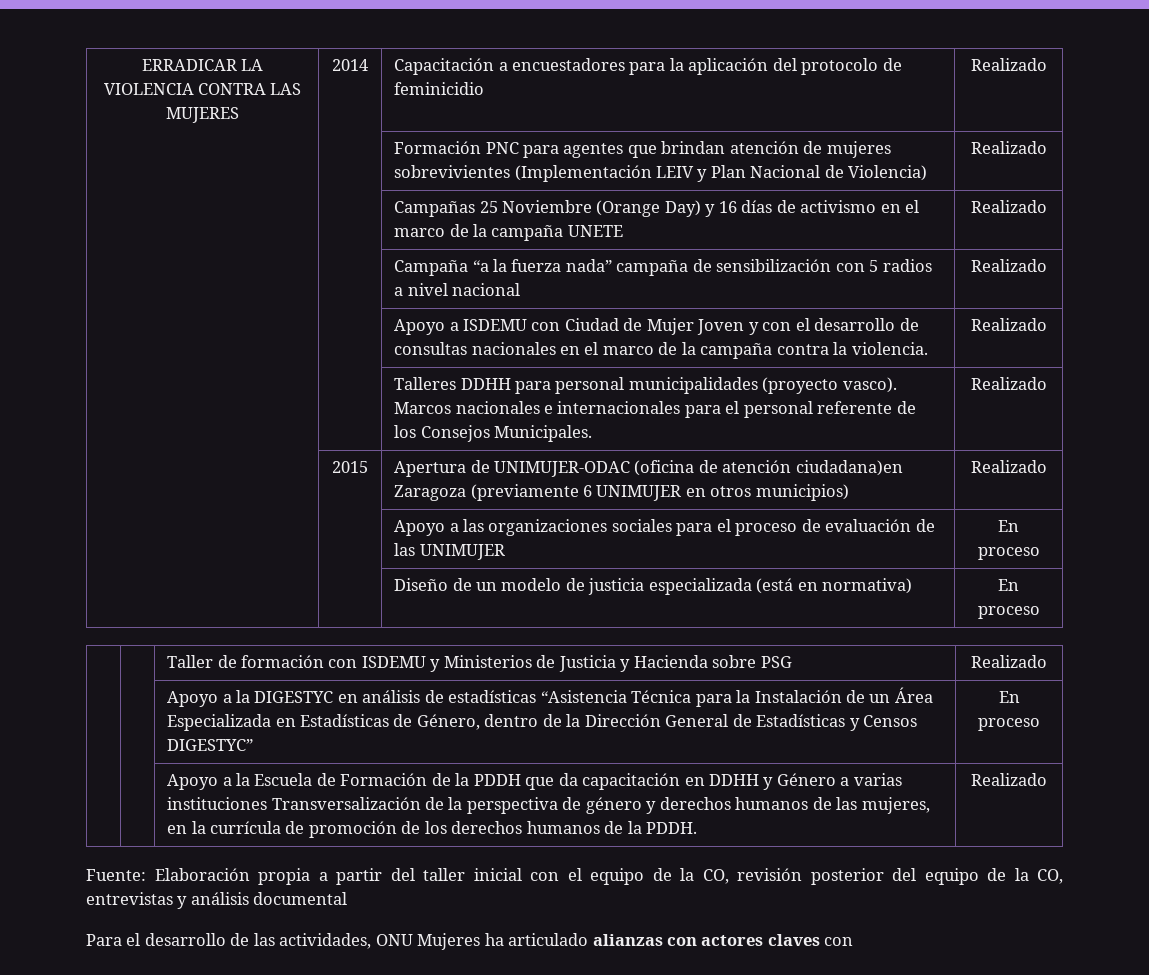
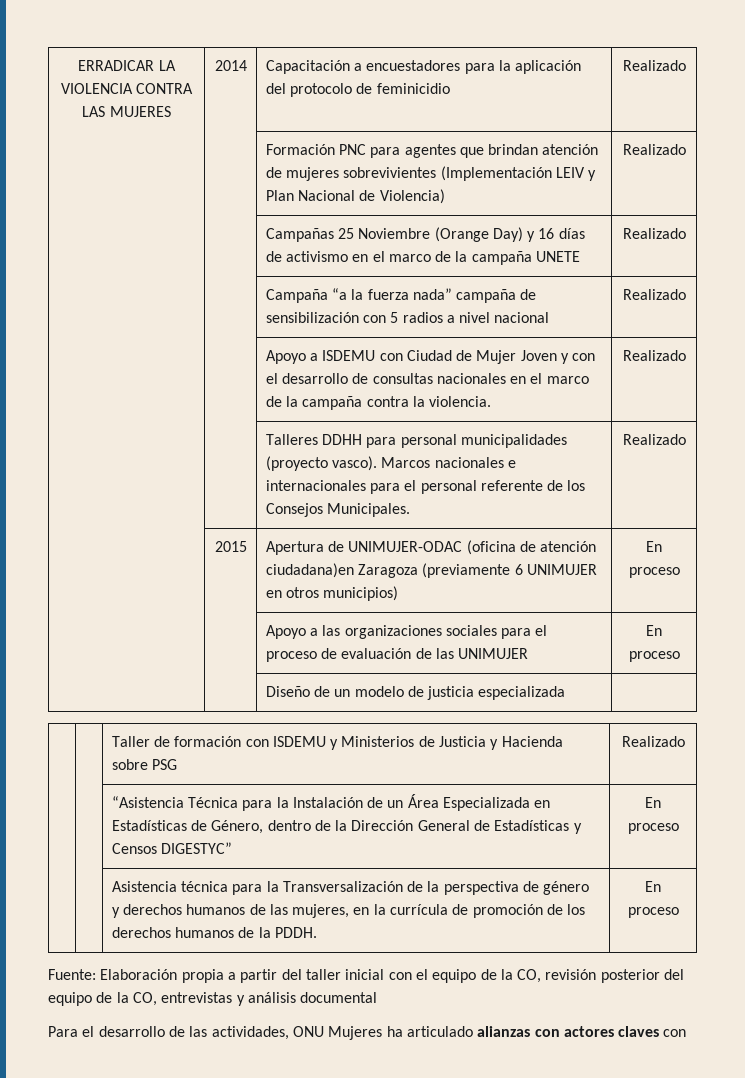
- | 2015 | Apertura de UNIMUJER-ODAC (oficina de atención ciudadana)en Zaragoza (previamente 6 UNIMUJER en otros municipios) | Realizado
+ | 2015 | Apertura de UNIMUJER-ODAC (oficina de atención ciudadana)en Zaragoza (previamente 6 UNIMUJER en otros municipios) | En proceso
- | | Diseño de un modelo de justicia especializada (está en normativa) | En proceso
+ | | Diseño de un modelo de justicia especializada |
- | | Apoyo a la DIGESTYC en análisis de estadísticas “Asistencia Técnica para la Instalación de un Área Especializada en Estadísticas de Género, dentro de la Dirección General de Estadísticas y Censos DIGESTYC” | En proceso
+ | | “Asistencia Técnica para la Instalación de un Área Especializada en Estadísticas de Género, dentro de la Dirección General de Estadísticas y Censos DIGESTYC” | En proceso
- Apoyo a la Escuela de Formación de la PDDH que da capacitación en DDHH y Género a varias instituciones Transversalización de la perspectiva de género y derechos humanos de las mujeres, en la currícula de promoción de los derechos humanos de la PDDH. | Realizado
+ Asistencia técnica para la Transversalización de la perspectiva de género y derechos humanos de las mujeres, en la currícula de promoción de los derechos humanos de la PDDH. | En proceso

